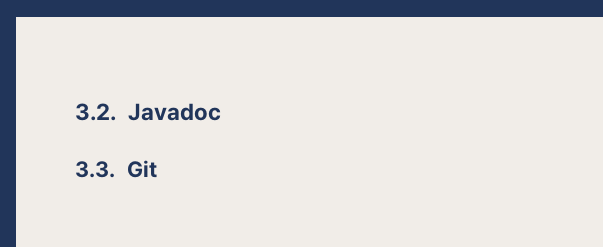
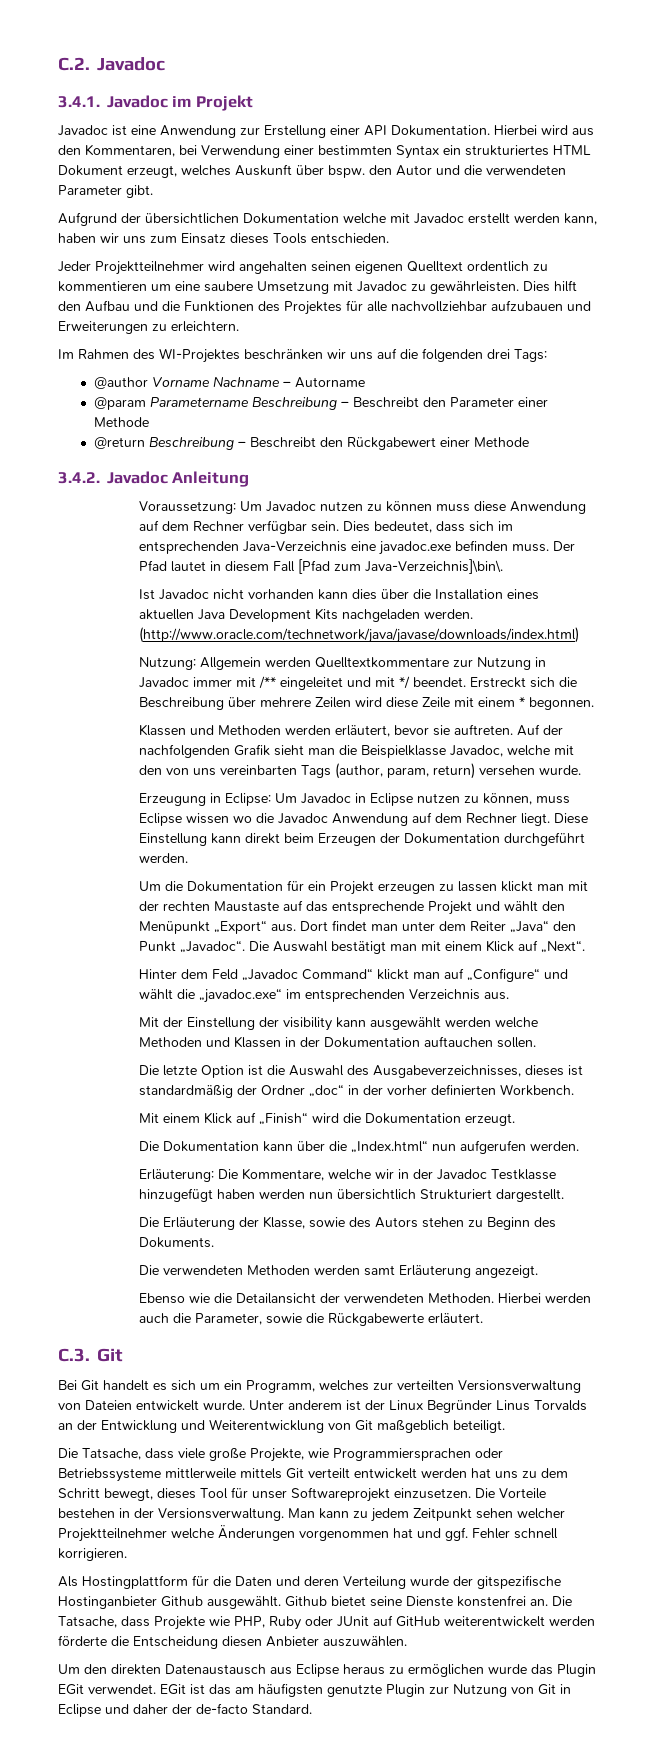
- 3.2. Javadoc
+ C.2. Javadoc
- 3.3. Git
+ 3.4.1. Javadoc im Projekt
+ Javadoc ist eine Anwendung zur Erstellung einer API Dokumentation. Hierbei wird aus den Kommentaren, bei Verwendung einer bestimmten Syntax ein strukturiertes HTML Dokument erzeugt, welches Auskunft über bspw. den Autor und die verwendeten Parameter gibt.
+ Aufgrund der übersichtlichen Dokumentation welche mit Javadoc erstellt werden kann, haben wir uns zum Einsatz dieses Tools entschieden.
+ Jeder Projektteilnehmer wird angehalten seinen eigenen Quelltext ordentlich zu kommentieren um eine saubere Umsetzung mit Javadoc zu gewährleisten. Dies hilft den Aufbau und die Funktionen des Projektes für alle nachvollziehbar aufzubauen und Erweiterungen zu erleichtern.
+ Im Rahmen des WI-Projektes beschränken wir uns auf die folgenden drei Tags:
+ @author Vorname Nachname – Autorname
+ @param Parametername Beschreibung – Beschreibt den Parameter einer Methode
+ @return Beschreibung – Beschreibt den Rückgabewert einer Methode
+ 3.4.2. Javadoc Anleitung
+ Voraussetzung: Um Javadoc nutzen zu können muss diese Anwendung auf dem Rechner verfügbar sein. Dies bedeutet, dass sich im entsprechenden Java-Verzeichnis eine javadoc.exe befinden muss. Der Pfad lautet in diesem Fall [Pfad zum Java-Verzeichnis]\bin\.
+ Ist Javadoc nicht vorhanden kann dies über die Installation eines aktuellen Java Development Kits nachgeladen werden. (http://www.oracle.com/technetwork/java/javase/downloads/index.html)
+ Nutzung: Allgemein werden Quelltextkommentare zur Nutzung in Javadoc immer mit /** eingeleitet und mit */ beendet. Erstreckt sich die Beschreibung über mehrere Zeilen wird diese Zeile mit einem * begonnen.
+ Klassen und Methoden werden erläutert, bevor sie auftreten. Auf der nachfolgenden Grafik sieht man die Beispielklasse Javadoc, welche mit den von uns vereinbarten Tags (author, param, return) versehen wurde.
+ Erzeugung in Eclipse: Um Javadoc in Eclipse nutzen zu können, muss Eclipse wissen wo die Javadoc Anwendung auf dem Rechner liegt. Diese Einstellung kann direkt beim Erzeugen der Dokumentation durchgeführt werden.
+ Um die Dokumentation für ein Projekt erzeugen zu lassen klickt man mit der rechten Maustaste auf das entsprechende Projekt und wählt den Menüpunkt „Export“ aus. Dort findet man unter dem Reiter „Java“ den Punkt „Javadoc“. Die Auswahl bestätigt man mit einem Klick auf „Next“.
+ Hinter dem Feld „Javadoc Command“ klickt man auf „Configure“ und wählt die „javadoc.exe“ im entsprechenden Verzeichnis aus.
+ Mit der Einstellung der visibility kann ausgewählt werden welche Methoden und Klassen in der Dokumentation auftauchen sollen.
+ Die letzte Option ist die Auswahl des Ausgabeverzeichnisses, dieses ist standardmäßig der Ordner „doc“ in der vorher definierten Workbench.
+ Mit einem Klick auf „Finish“ wird die Dokumentation erzeugt.
+ Die Dokumentation kann über die „Index.html“ nun aufgerufen werden.
+ Erläuterung: Die Kommentare, welche wir in der Javadoc Testklasse hinzugefügt haben werden nun übersichtlich Strukturiert dargestellt.
+ Die Erläuterung der Klasse, sowie des Autors stehen zu Beginn des Dokuments.
+ Die verwendeten Methoden werden samt Erläuterung angezeigt.
+ Ebenso wie die Detailansicht der verwendeten Methoden. Hierbei werden auch die Parameter, sowie die Rückgabewerte erläutert.
+ C.3. Git
+ Bei Git handelt es sich um ein Programm, welches zur verteilten Versionsverwaltung von Dateien entwickelt wurde. Unter anderem ist der Linux Begründer Linus Torvalds an der Entwicklung und Weiterentwicklung von Git maßgeblich beteiligt.
+ Die Tatsache, dass viele große Projekte, wie Programmiersprachen oder Betriebssysteme mittlerweile mittels Git verteilt entwickelt werden hat uns zu dem Schritt bewegt, dieses Tool für unser Softwareprojekt einzusetzen. Die Vorteile bestehen in der Versionsverwaltung. Man kann zu jedem Zeitpunkt sehen welcher Projektteilnehmer welche Änderungen vorgenommen hat und ggf. Fehler schnell korrigieren.
+ Als Hostingplattform für die Daten und deren Verteilung wurde der gitspezifische Hostinganbieter Github ausgewählt. Github bietet seine Dienste konstenfrei an. Die Tatsache, dass Projekte wie PHP, Ruby oder JUnit auf GitHub weiterentwickelt werden förderte die Entscheidung diesen Anbieter auszuwählen.
+ Um den direkten Datenaustausch aus Eclipse heraus zu ermöglichen wurde das Plugin EGit verwendet. EGit ist das am häufigsten genutzte Plugin zur Nutzung von Git in Eclipse und daher der de-facto Standard.

